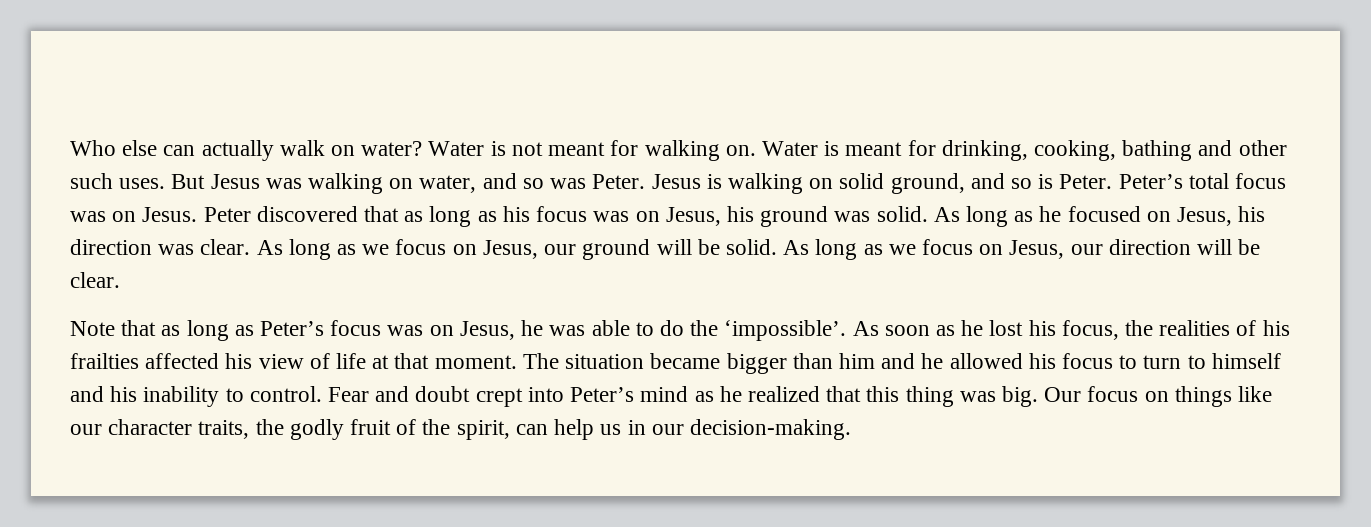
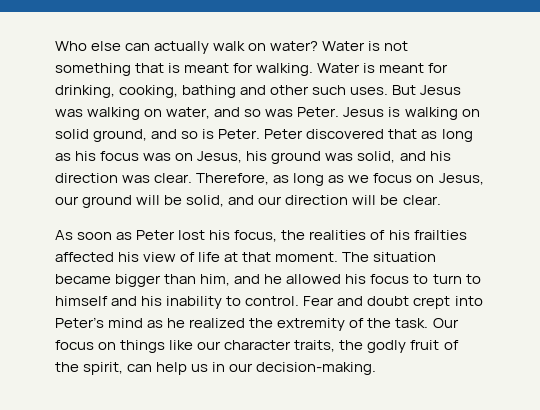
- Water is not meant for walking on.
+ Water is not something that is meant for walking.
- Peter’s total focus was on Jesus.
- Peter discovered that as long as his focus was on Jesus, his ground was solid. As long as he focused on Jesus, his direction was clear.
+ Peter discovered that as long as his focus was on Jesus, his ground was solid, and his direction was clear.
- As long as we focus on Jesus, our ground will be solid. As long as we focus on Jesus, our direction will be clear.
+ Therefore, as long as we focus on Jesus, our ground will be solid, and our direction will be clear.
- Note that as long as Peter’s focus was on Jesus, he was able to do the ‘impossible’. As soon as he lost his focus, the realities of his frailties affected his view of life at that moment.
+ As soon as Peter lost his focus, the realities of his frailties affected his view of life at that moment.
- The situation became bigger than him and he allowed his focus to turn to himself and his inability to control.
+ The situation became bigger than him, and he allowed his focus to turn to himself and his inability to control.
- Fear and doubt crept into Peter’s mind as he realized that this thing was big.
+ Fear and doubt crept into Peter’s mind as he realized the extremity of the task.

